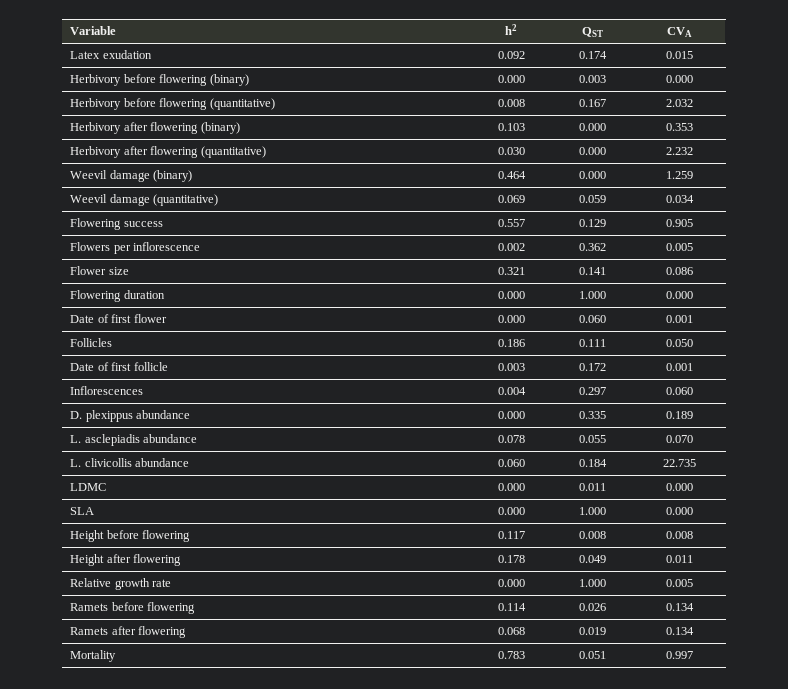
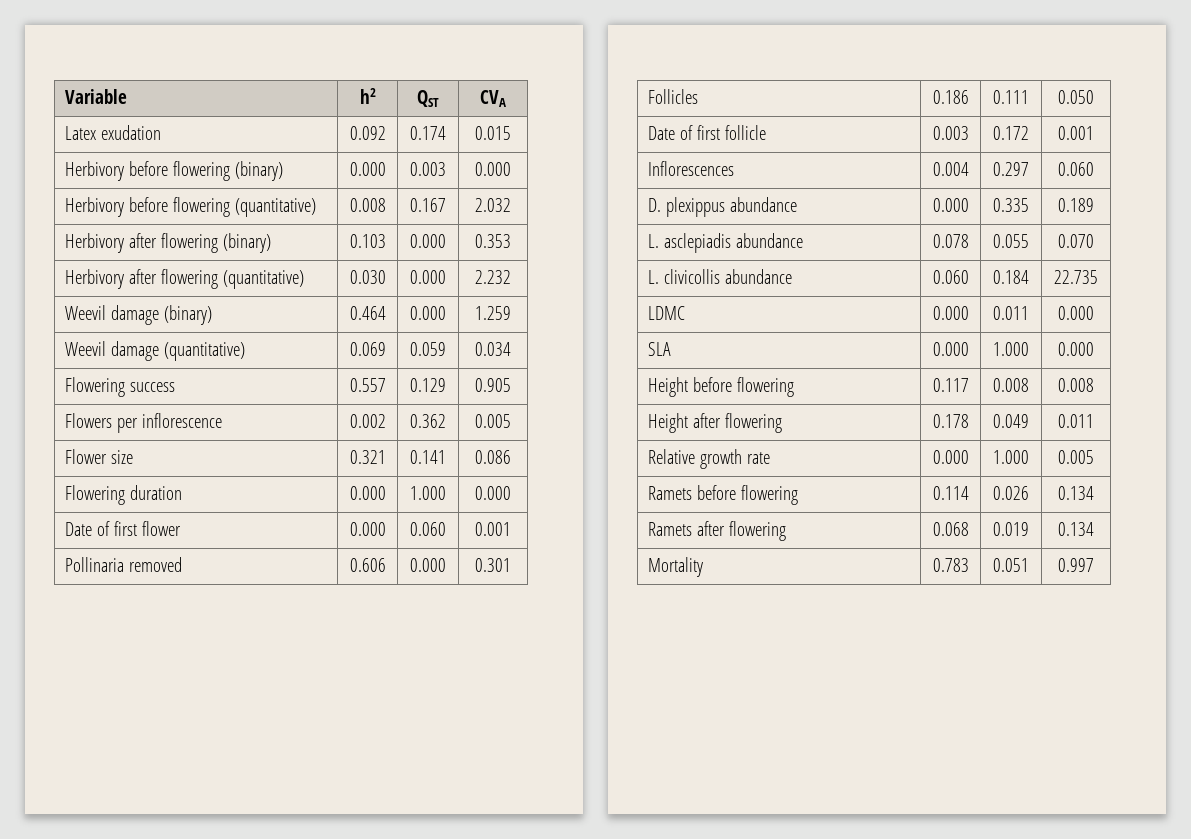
+ Pollinaria removed | 0.606 | 0.000 | 0.301

